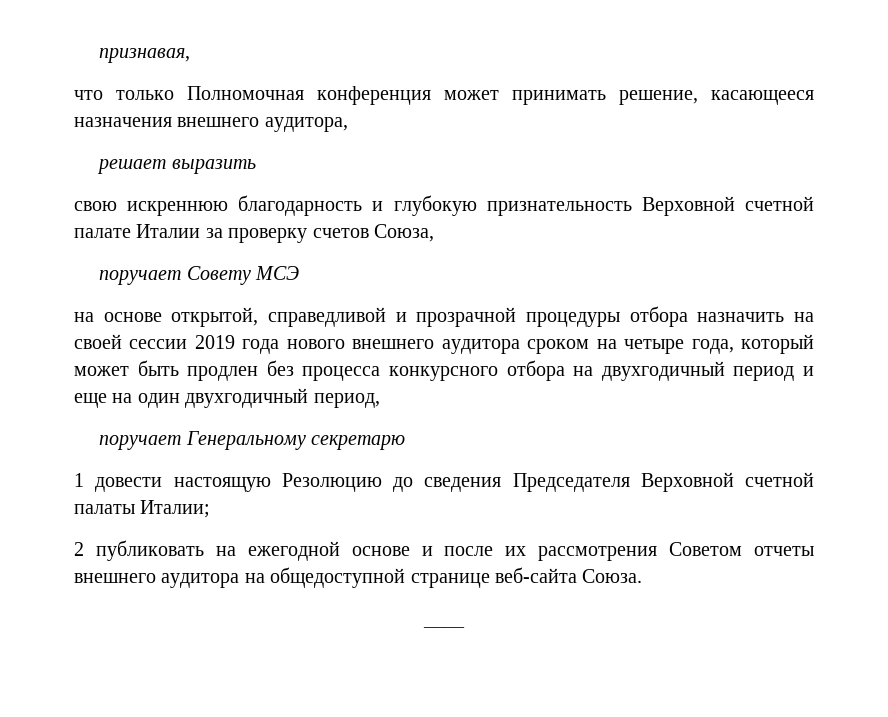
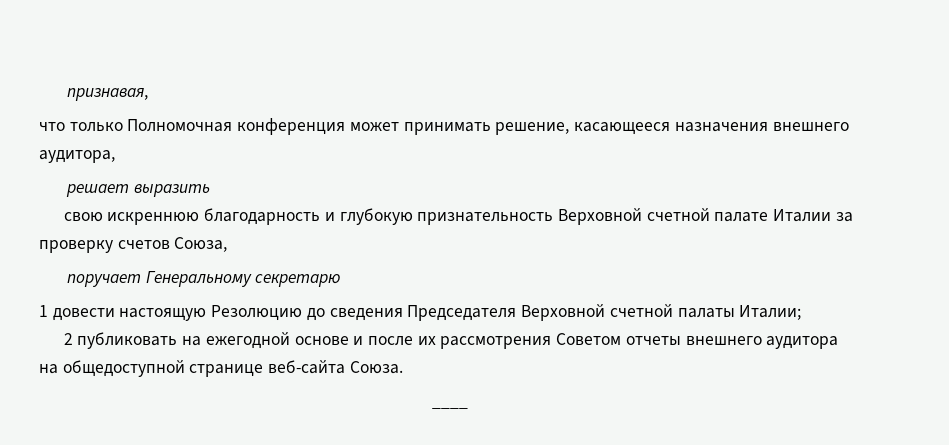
- поручает Совету МСЭ
- на основе открытой, справедливой и прозрачной процедуры отбора назначить на своей сессии 2019 года нового внешнего аудитора сроком на четыре года, который может быть продлен без процесса конкурсного отбора на двухгодичный период и еще на один двухгодичный период,

